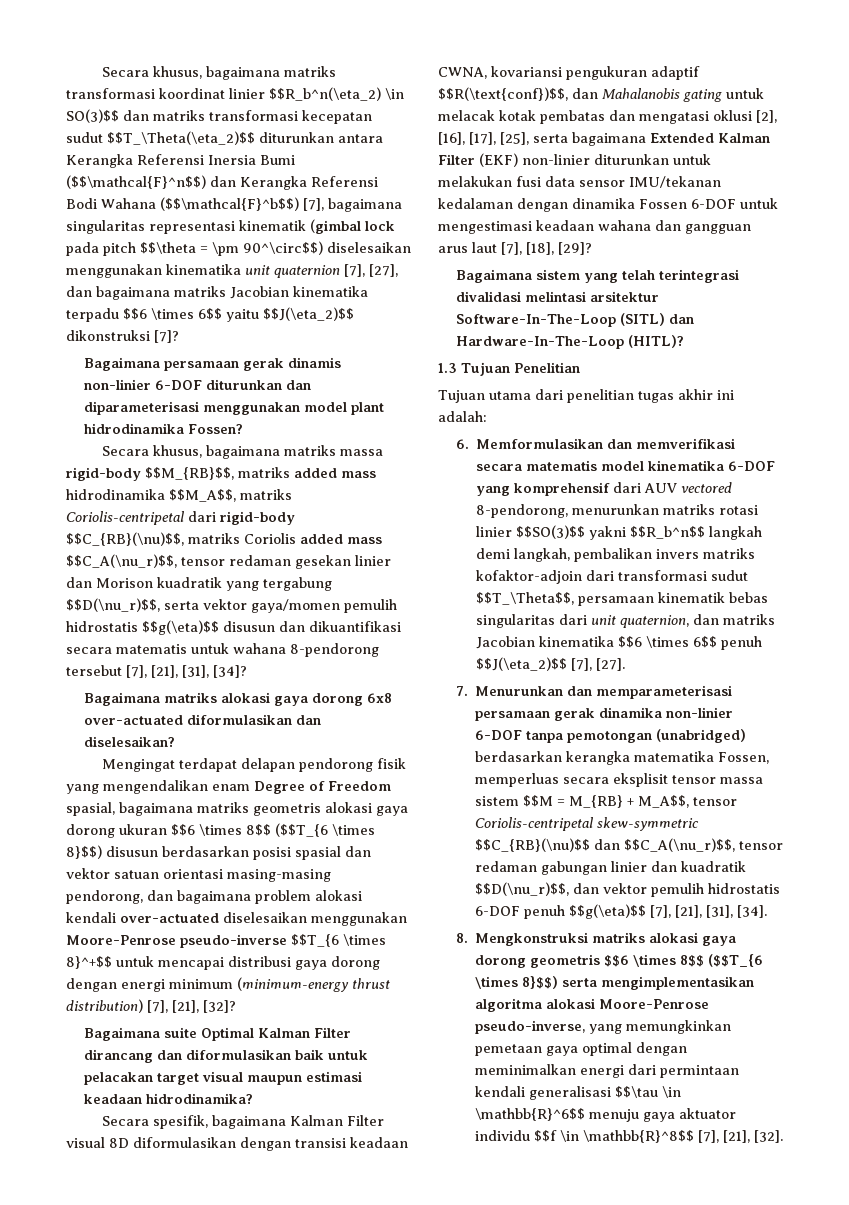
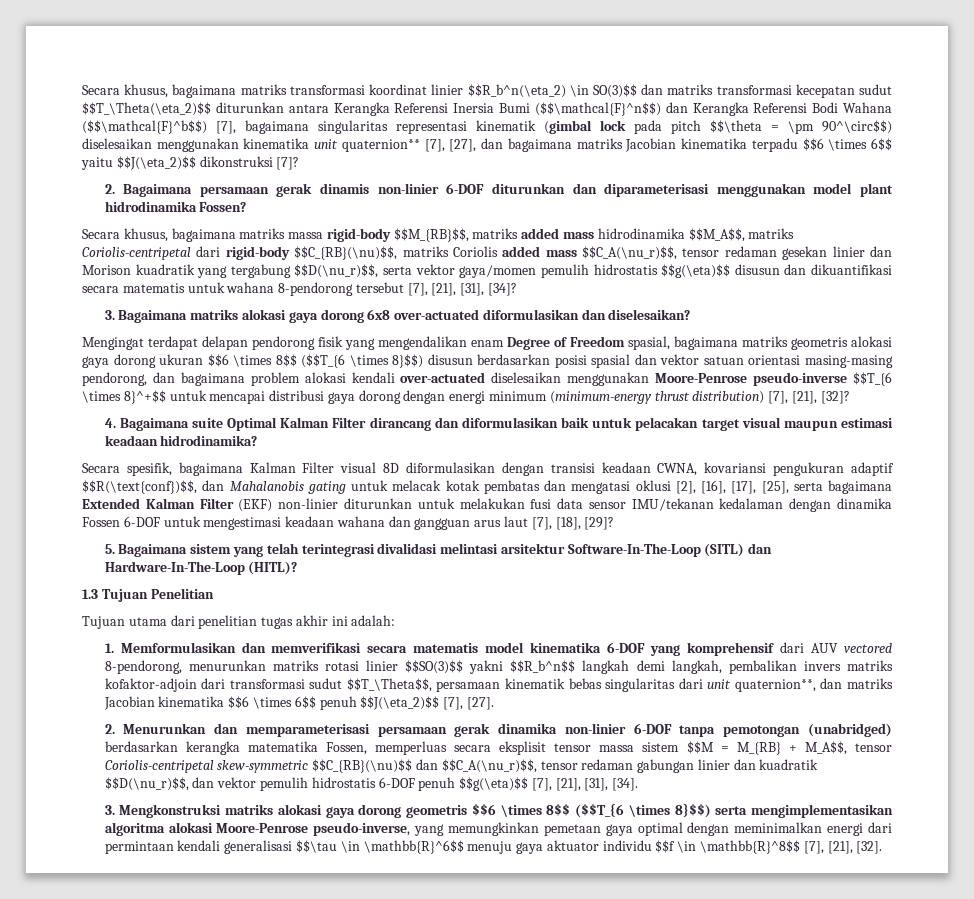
- Secara khusus, bagaimana matriks transformasi koordinat linier $$R_b^n(\eta_2) \in SO(3)$$ dan matriks transformasi kecepatan sudut $$T_\Theta(\eta_2)$$ diturunkan antara Kerangka Referensi Inersia Bumi ($$\mathcal{F}^n$$) dan Kerangka Referensi Bodi Wahana ($$\mathcal{F}^b$$) [7], bagaimana singularitas representasi kinematik (gimbal lock pada pitch $$\theta = \pm 90^\circ$$) diselesaikan menggunakan kinematika unit quaternion [7], [27], dan bagaimana matriks Jacobian kinematika terpadu $$6 \times 6$$ yaitu $$J(\eta_2)$$ dikonstruksi [7]?
+ Secara khusus, bagaimana matriks transformasi koordinat linier $$R_b^n(\eta_2) \in SO(3)$$ dan matriks transformasi kecepatan sudut $$T_\Theta(\eta_2)$$ diturunkan antara Kerangka Referensi Inersia Bumi ($$\mathcal{F}^n$$) dan Kerangka Referensi Bodi Wahana ($$\mathcal{F}^b$$) [7], bagaimana singularitas representasi kinematik (gimbal lock pada pitch $$\theta = \pm 90^\circ$$) diselesaikan menggunakan kinematika unit quaternion** [7], [27], dan bagaimana matriks Jacobian kinematika terpadu $$6 \times 6$$ yaitu $$J(\eta_2)$$ dikonstruksi [7]?
- Bagaimana persamaan gerak dinamis non-linier 6-DOF diturunkan dan diparameterisasi menggunakan model plant hidrodinamika Fossen?
+ 2. Bagaimana persamaan gerak dinamis non-linier 6-DOF diturunkan dan diparameterisasi menggunakan model plant hidrodinamika Fossen?
- Bagaimana matriks alokasi gaya dorong 6x8 over-actuated diformulasikan dan diselesaikan?
+ 3. Bagaimana matriks alokasi gaya dorong 6x8 over-actuated diformulasikan dan diselesaikan?
- Bagaimana suite Optimal Kalman Filter dirancang dan diformulasikan baik untuk pelacakan target visual maupun estimasi keadaan hidrodinamika?
+ 4. Bagaimana suite Optimal Kalman Filter dirancang dan diformulasikan baik untuk pelacakan target visual maupun estimasi keadaan hidrodinamika?
- Bagaimana sistem yang telah terintegrasi divalidasi melintasi arsitektur Software-In-The-Loop (SITL) dan Hardware-In-The-Loop (HITL)?
+ 5. Bagaimana sistem yang telah terintegrasi divalidasi melintasi arsitektur Software-In-The-Loop (SITL) dan Hardware-In-The-Loop (HITL)?
- 6. Memformulasikan dan memverifikasi secara matematis model kinematika 6-DOF yang komprehensif dari AUV vectored 8-pendorong, menurunkan matriks rotasi linier $$SO(3)$$ yakni $$R_b^n$$ langkah demi langkah, pembalikan invers matriks kofaktor-adjoin dari transformasi sudut $$T_\Theta$$, persamaan kinematik bebas singularitas dari unit quaternion, dan matriks Jacobian kinematika $$6 \times 6$$ penuh $$J(\eta_2)$$ [7], [27].
+ 1. Memformulasikan dan memverifikasi secara matematis model kinematika 6-DOF yang komprehensif dari AUV vectored 8-pendorong, menurunkan matriks rotasi linier $$SO(3)$$ yakni $$R_b^n$$ langkah demi langkah, pembalikan invers matriks kofaktor-adjoin dari transformasi sudut $$T_\Theta$$, persamaan kinematik bebas singularitas dari unit quaternion**, dan matriks Jacobian kinematika $$6 \times 6$$ penuh $$J(\eta_2)$$ [7], [27].
- 7. Menurunkan dan memparameterisasi persamaan gerak dinamika non-linier 6-DOF tanpa pemotongan (unabridged) berdasarkan kerangka matematika Fossen, memperluas secara eksplisit tensor massa sistem $$M = M_{RB} + M_A$$, tensor Coriolis-centripetal skew-symmetric $$C_{RB}(\nu)$$ dan $$C_A(\nu_r)$$, tensor redaman gabungan linier dan kuadratik $$D(\nu_r)$$, dan vektor pemulih hidrostatis 6-DOF penuh $$g(\eta)$$ [7], [21], [31], [34].
+ 2. Menurunkan dan memparameterisasi persamaan gerak dinamika non-linier 6-DOF tanpa pemotongan (unabridged) berdasarkan kerangka matematika Fossen, memperluas secara eksplisit tensor massa sistem $$M = M_{RB} + M_A$$, tensor Coriolis-centripetal skew-symmetric $$C_{RB}(\nu)$$ dan $$C_A(\nu_r)$$, tensor redaman gabungan linier dan kuadratik $$D(\nu_r)$$, dan vektor pemulih hidrostatis 6-DOF penuh $$g(\eta)$$ [7], [21], [31], [34].
- 8. Mengkonstruksi matriks alokasi gaya dorong geometris $$6 \times 8$$ ($$T_{6 \times 8}$$) serta mengimplementasikan algoritma alokasi Moore-Penrose pseudo-inverse, yang memungkinkan pemetaan gaya optimal dengan meminimalkan energi dari permintaan kendali generalisasi $$\tau \in \mathbb{R}^6$$ menuju gaya aktuator individu $$f \in \mathbb{R}^8$$ [7], [21], [32].
+ 3. Mengkonstruksi matriks alokasi gaya dorong geometris $$6 \times 8$$ ($$T_{6 \times 8}$$) serta mengimplementasikan algoritma alokasi Moore-Penrose pseudo-inverse, yang memungkinkan pemetaan gaya optimal dengan meminimalkan energi dari permintaan kendali generalisasi $$\tau \in \mathbb{R}^6$$ menuju gaya aktuator individu $$f \in \mathbb{R}^8$$ [7], [21], [32].

